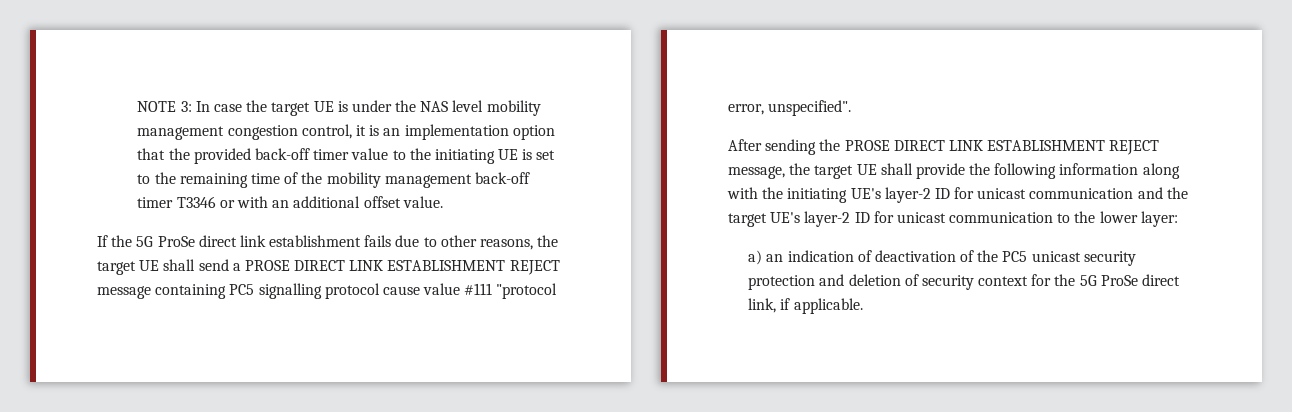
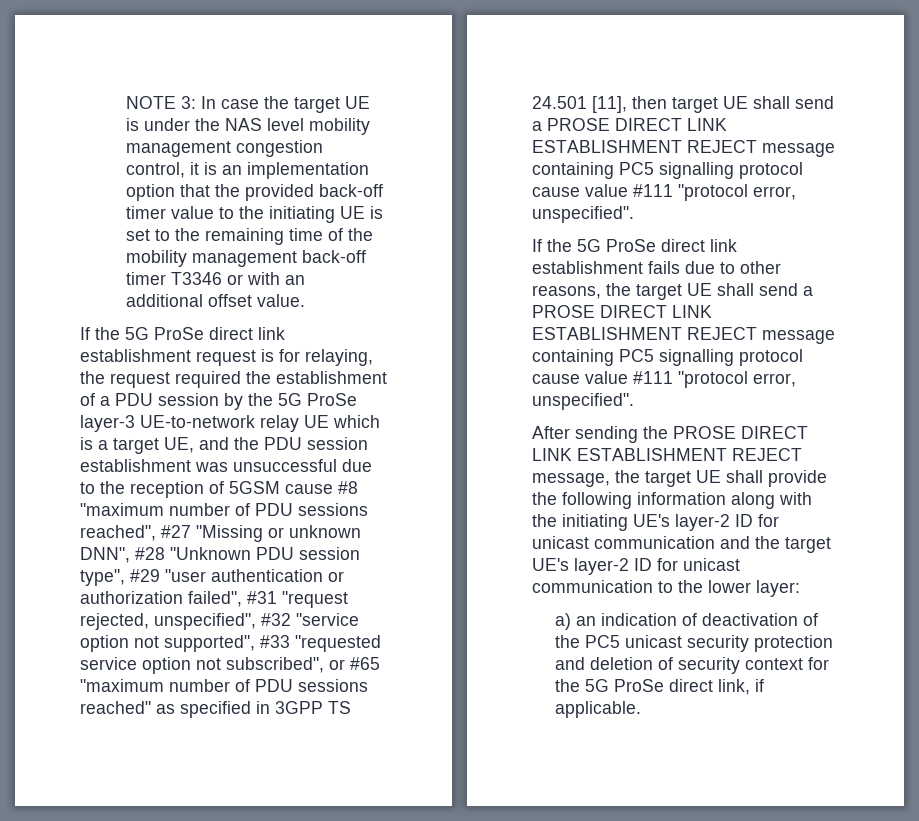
+ If the 5G ProSe direct link establishment request is for relaying, the request required the establishment of a PDU session by the 5G ProSe layer-3 UE-to-network relay UE which is a target UE, and the PDU session establishment was unsuccessful due to the reception of 5GSM cause #8 "maximum number of PDU sessions reached", #27 "Missing or unknown DNN", #28 "Unknown PDU session type", #29 "user authentication or authorization failed", #31 "request rejected, unspecified", #32 "service option not supported", #33 "requested service option not subscribed", or #65 "maximum number of PDU sessions reached" as specified in 3GPP TS 24.501 [11], then target UE shall send a PROSE DIRECT LINK ESTABLISHMENT REJECT message containing PC5 signalling protocol cause value #111 "protocol error, unspecified".

